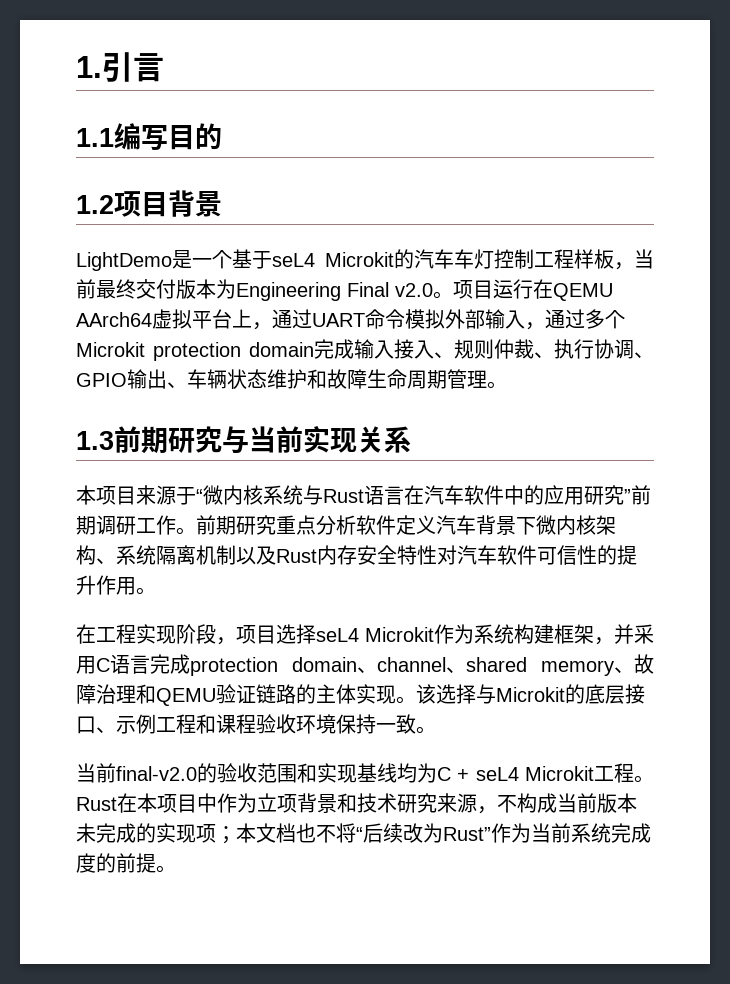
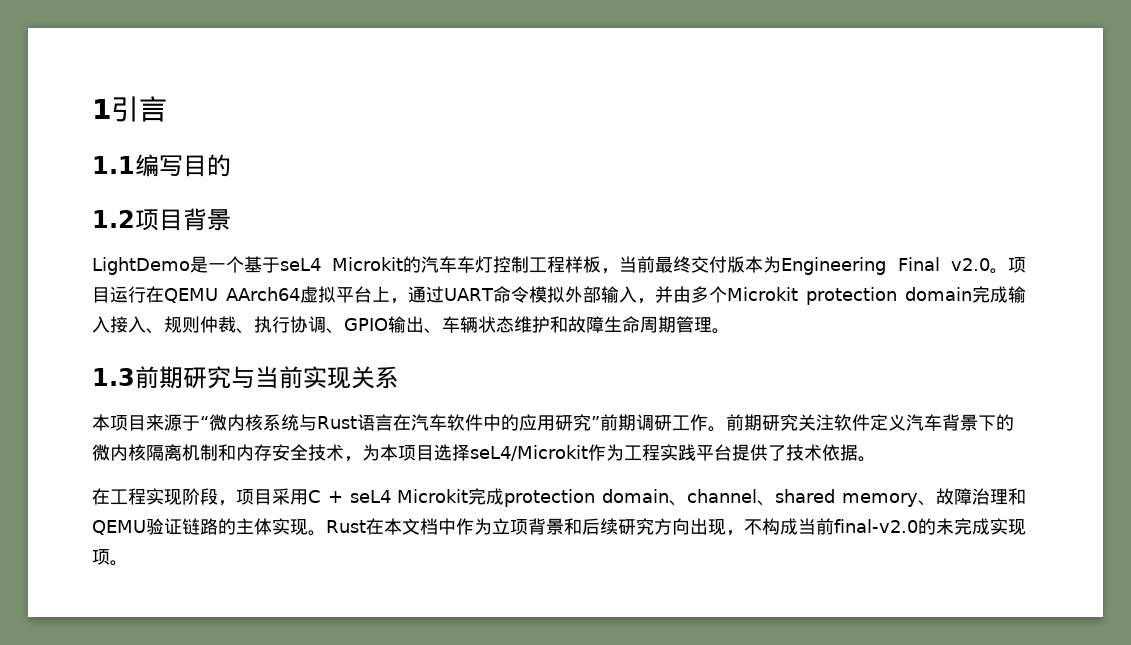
- 1.引言
+ 1引言
- 项目运行在QEMU AArch64虚拟平台上，通过UART命令模拟外部输入，通过多个Microkit protection domain完成输入接入、规则仲裁、执行协调、GPIO输出、车辆状态维护和故障生命周期管理。
+ 项目运行在QEMU AArch64虚拟平台上，通过UART命令模拟外部输入，并由多个Microkit protection domain完成输入接入、规则仲裁、执行协调、GPIO输出、车辆状态维护和故障生命周期管理。
- 前期研究重点分析软件定义汽车背景下微内核架构、系统隔离机制以及Rust内存安全特性对汽车软件可信性的提升作用。
+ 前期研究关注软件定义汽车背景下的微内核隔离机制和内存安全技术，为本项目选择seL4/Microkit作为工程实践平台提供了技术依据。
- 在工程实现阶段，项目选择seL4 Microkit作为系统构建框架，并采用C语言完成protection domain、channel、shared memory、故障治理和QEMU验证链路的主体实现。
+ 在工程实现阶段，项目采用C + seL4 Microkit完成protection domain、channel、shared memory、故障治理和QEMU验证链路的主体实现。
- 该选择与Microkit的底层接口、示例工程和课程验收环境保持一致。
- 当前final-v2.0的验收范围和实现基线均为C + seL4 Microkit工程。
- Rust在本项目中作为立项背景和技术研究来源，不构成当前版本未完成的实现项；本文档也不将“后续改为Rust”作为当前系统完成度的前提。
+ Rust在本文档中作为立项背景和后续研究方向出现，不构成当前final-v2.0的未完成实现项。

